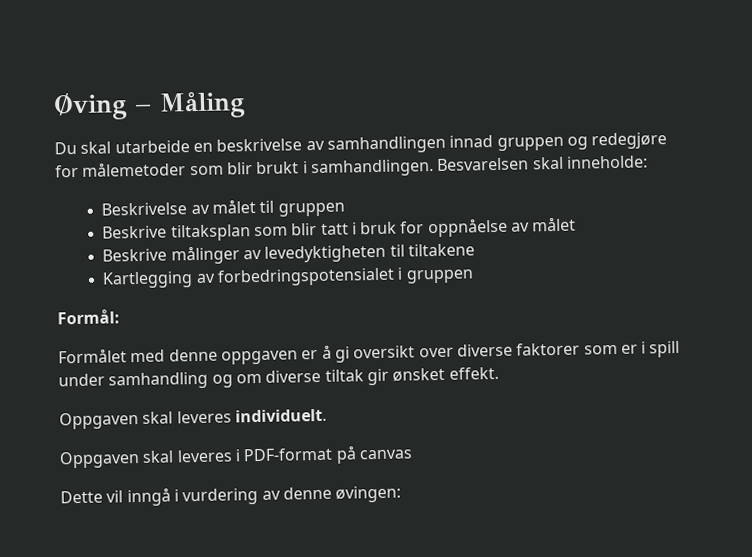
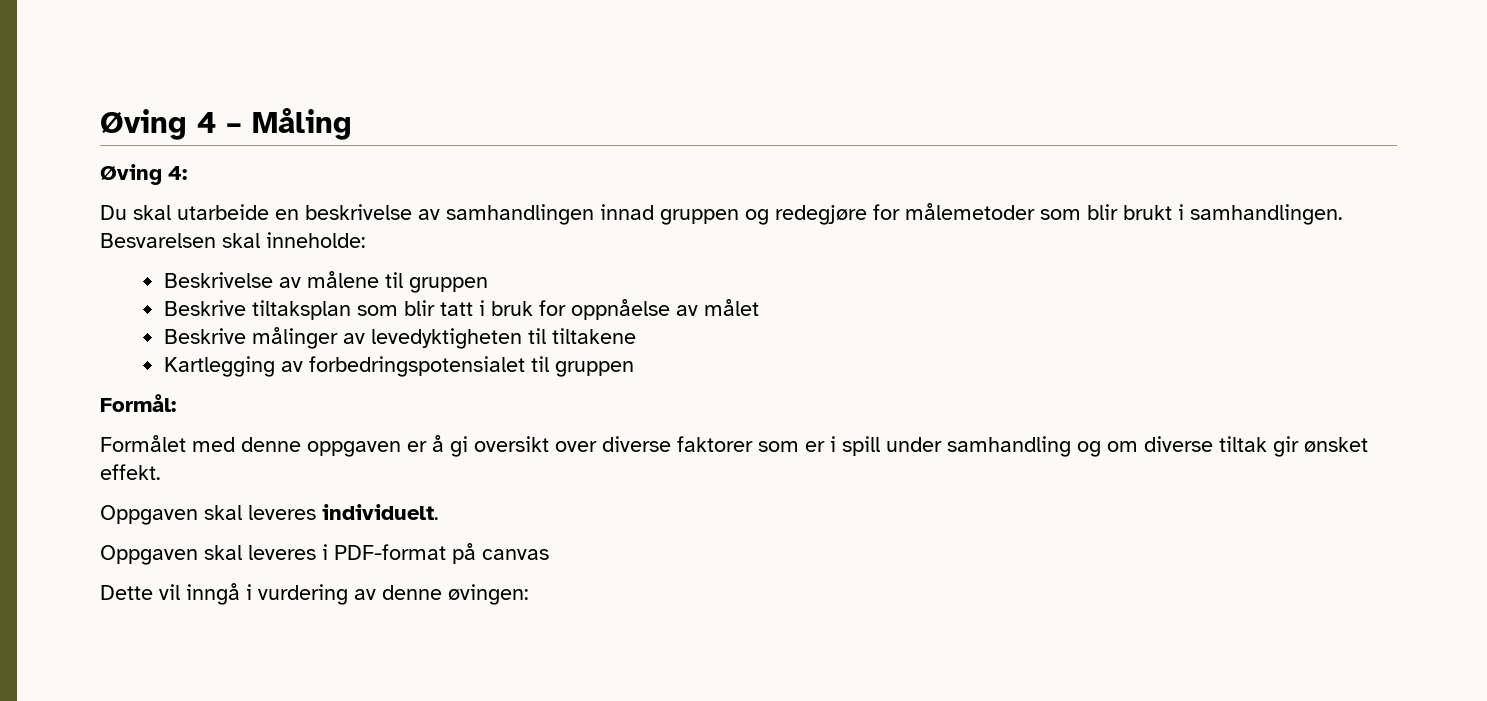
- Øving – Måling
+ Øving 4 – Måling
+ Øving 4:
- Beskrivelse av målet til gruppen
+ Beskrivelse av målene til gruppen
- Kartlegging av forbedringspotensialet i gruppen
+ Kartlegging av forbedringspotensialet til gruppen

